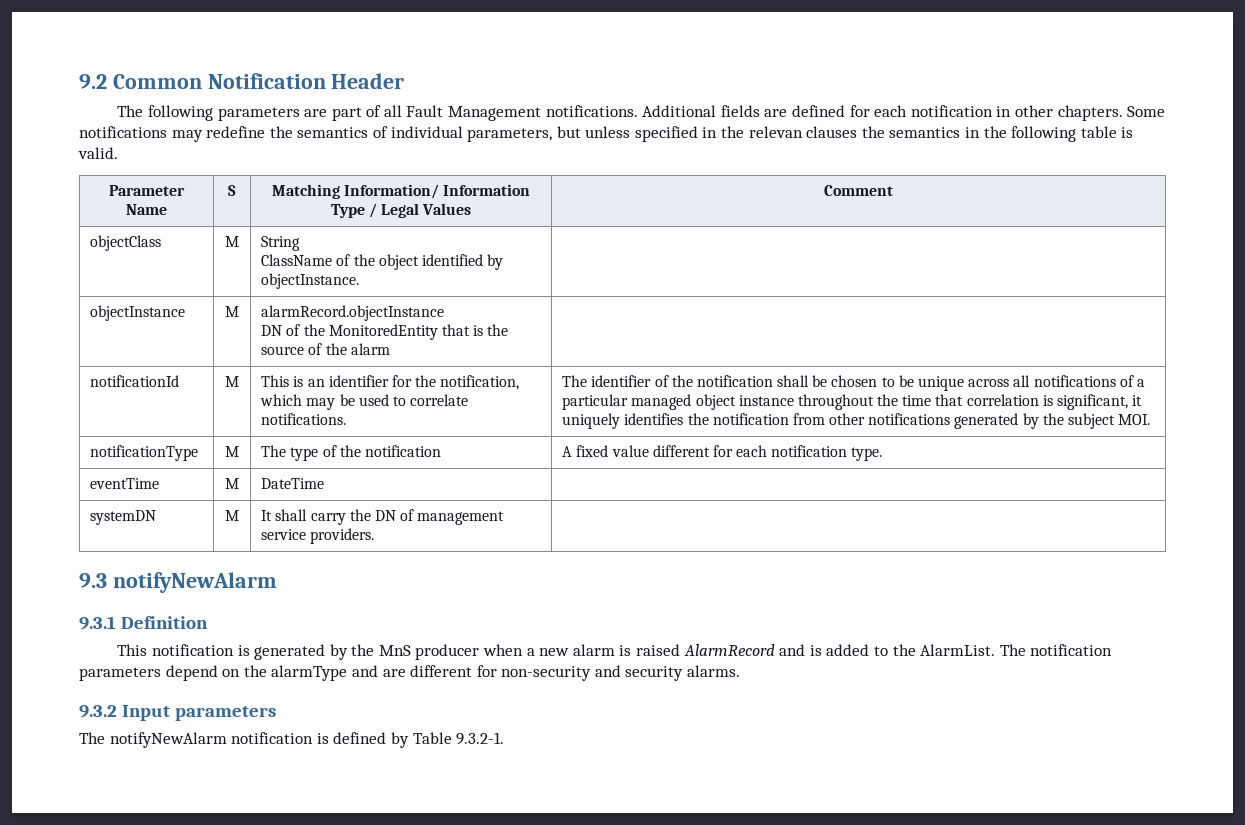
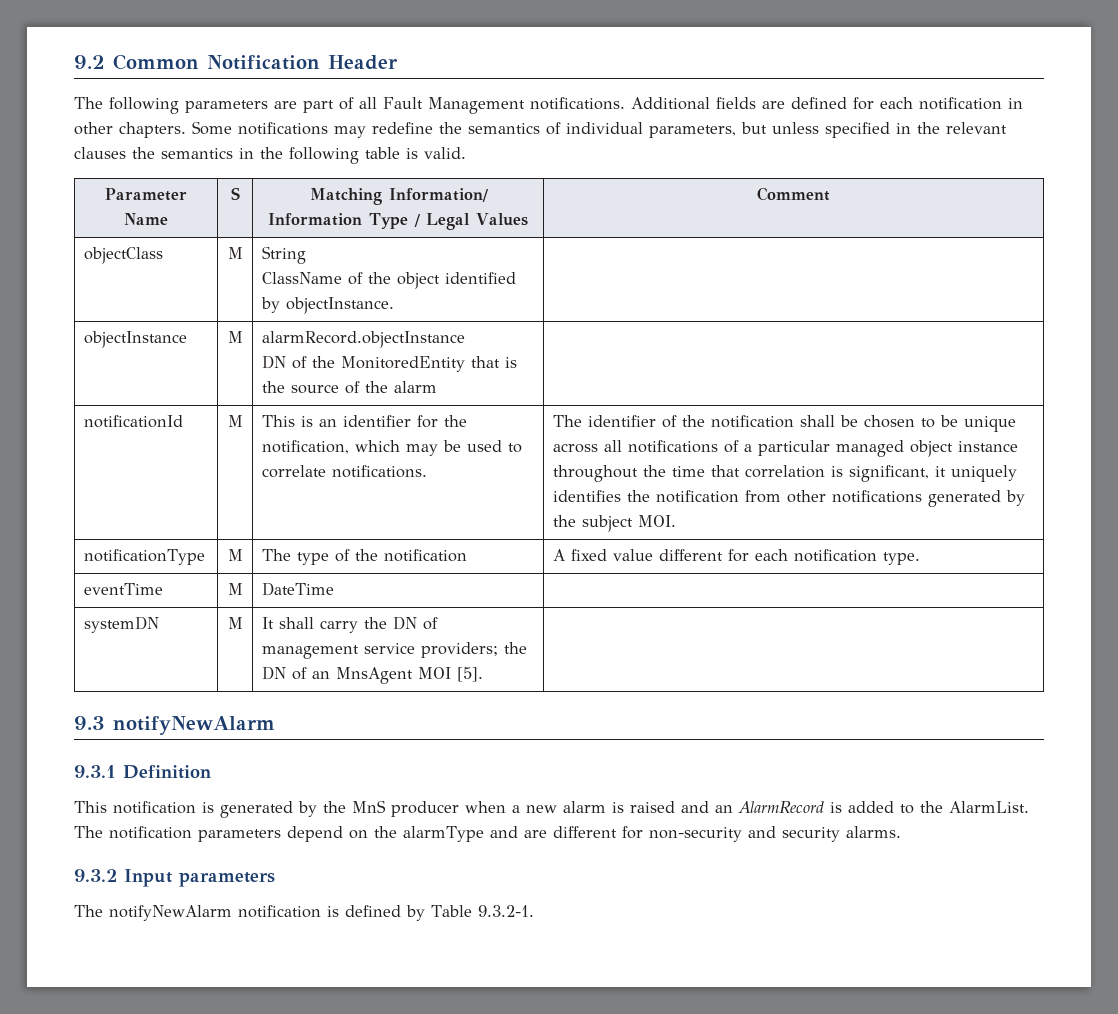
- Some notifications may redefine the semantics of individual parameters, but unless specified in the relevan clauses the semantics in the following table is valid.
+ Some notifications may redefine the semantics of individual parameters, but unless specified in the relevant clauses the semantics in the following table is valid.
- systemDN | M | It shall carry the DN of management service providers. |
+ systemDN | M | It shall carry the DN of management service providers; the DN of an MnsAgent MOI [5]. |
- This notification is generated by the MnS producer when a new alarm is raised AlarmRecord and is added to the AlarmList.
+ This notification is generated by the MnS producer when a new alarm is raised and an AlarmRecord is added to the AlarmList.

